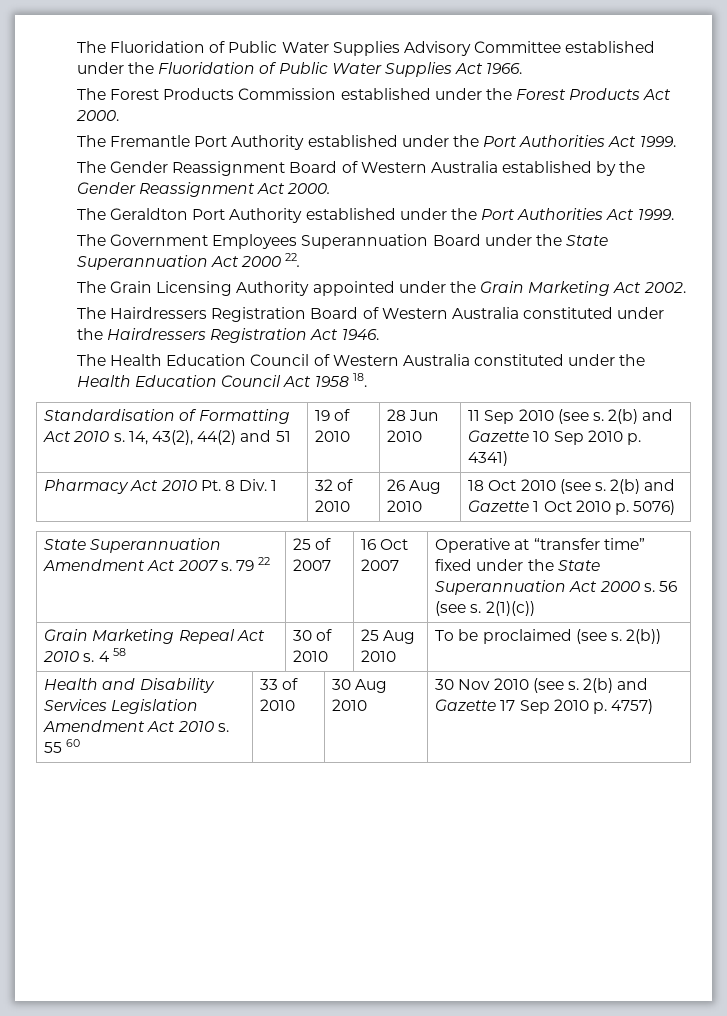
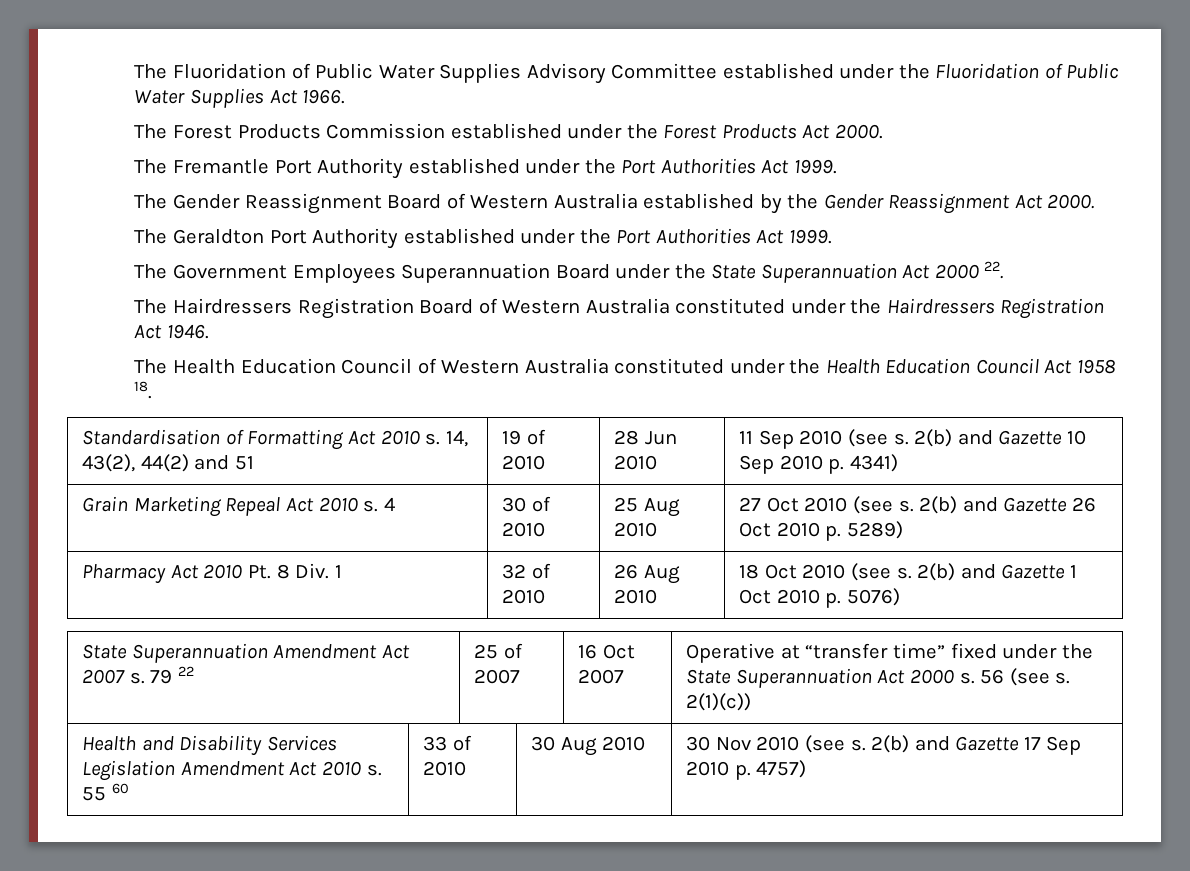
- The Grain Licensing Authority appointed under the Grain Marketing Act 2002.
+ Grain Marketing Repeal Act 2010 s. 4 | 30 of 2010 | 25 Aug 2010 | 27 Oct 2010 (see s. 2(b) and Gazette 26 Oct 2010 p. 5289)
- Grain Marketing Repeal Act 2010 s. 4 58 | 30 of 2010 | 25 Aug 2010 | To be proclaimed (see s. 2(b))

